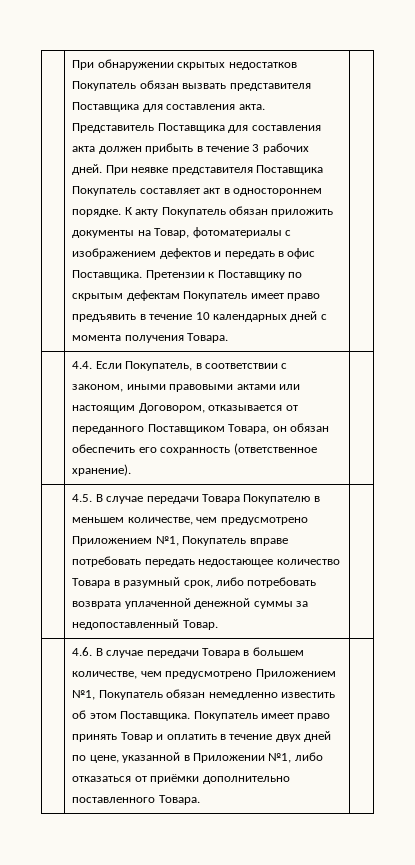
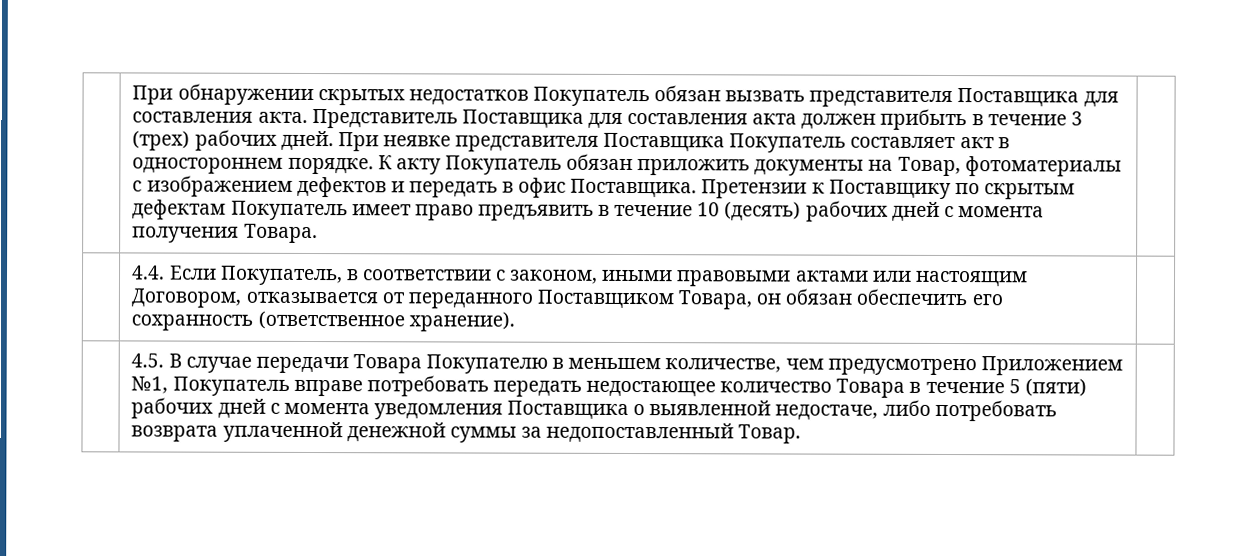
- Представитель Поставщика для составления акта должен прибыть в течение 3 рабочих дней.
+ Представитель Поставщика для составления акта должен прибыть в течение 3 (трех) рабочих дней.
- Претензии к Поставщику по скрытым дефектам Покупатель имеет право предъявить в течение 10 календарных дней с момента получения Товара.
+ Претензии к Поставщику по скрытым дефектам Покупатель имеет право предъявить в течение 10 (десять) рабочих дней с момента получения Товара.
- 4.5. В случае передачи Товара Покупателю в меньшем количестве, чем предусмотрено Приложением №1, Покупатель вправе потребовать передать недостающее количество Товара в разумный срок, либо потребовать возврата уплаченной денежной суммы за недопоставленный Товар.
+ 4.5. В случае передачи Товара Покупателю в меньшем количестве, чем предусмотрено Приложением №1, Покупатель вправе потребовать передать недостающее количество Товара в течение 5 (пяти) рабочих дней с момента уведомления Поставщика о выявленной недостаче, либо потребовать возврата уплаченной денежной суммы за недопоставленный Товар.
- 4.6. В случае передачи Товара в большем количестве, чем предусмотрено Приложением №1, Покупатель обязан немедленно известить об этом Поставщика. Покупатель имеет право принять Товар и оплатить в течение двух дней по цене, указанной в Приложении №1, либо отказаться от приёмки дополнительно поставленного Товара.

